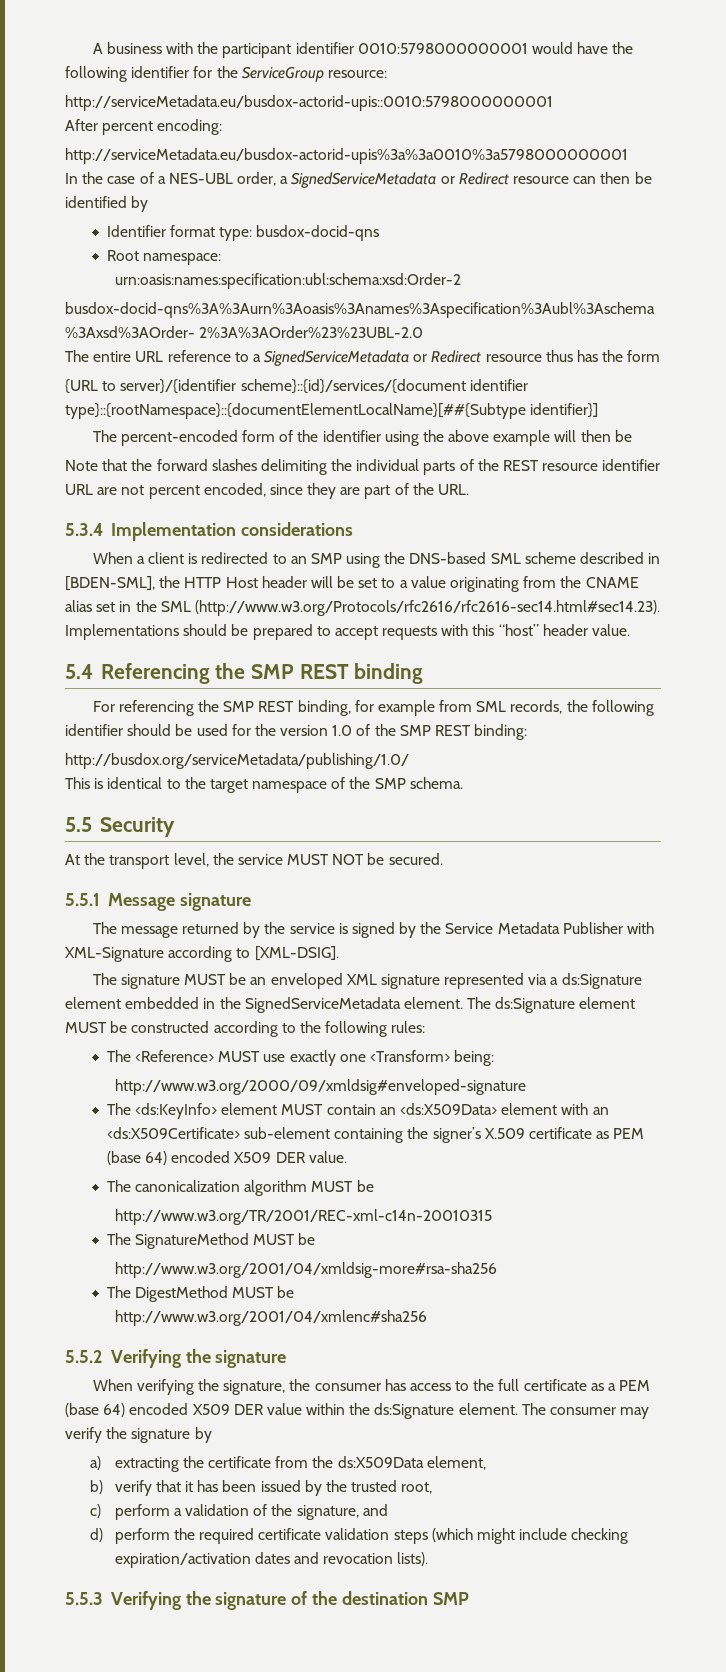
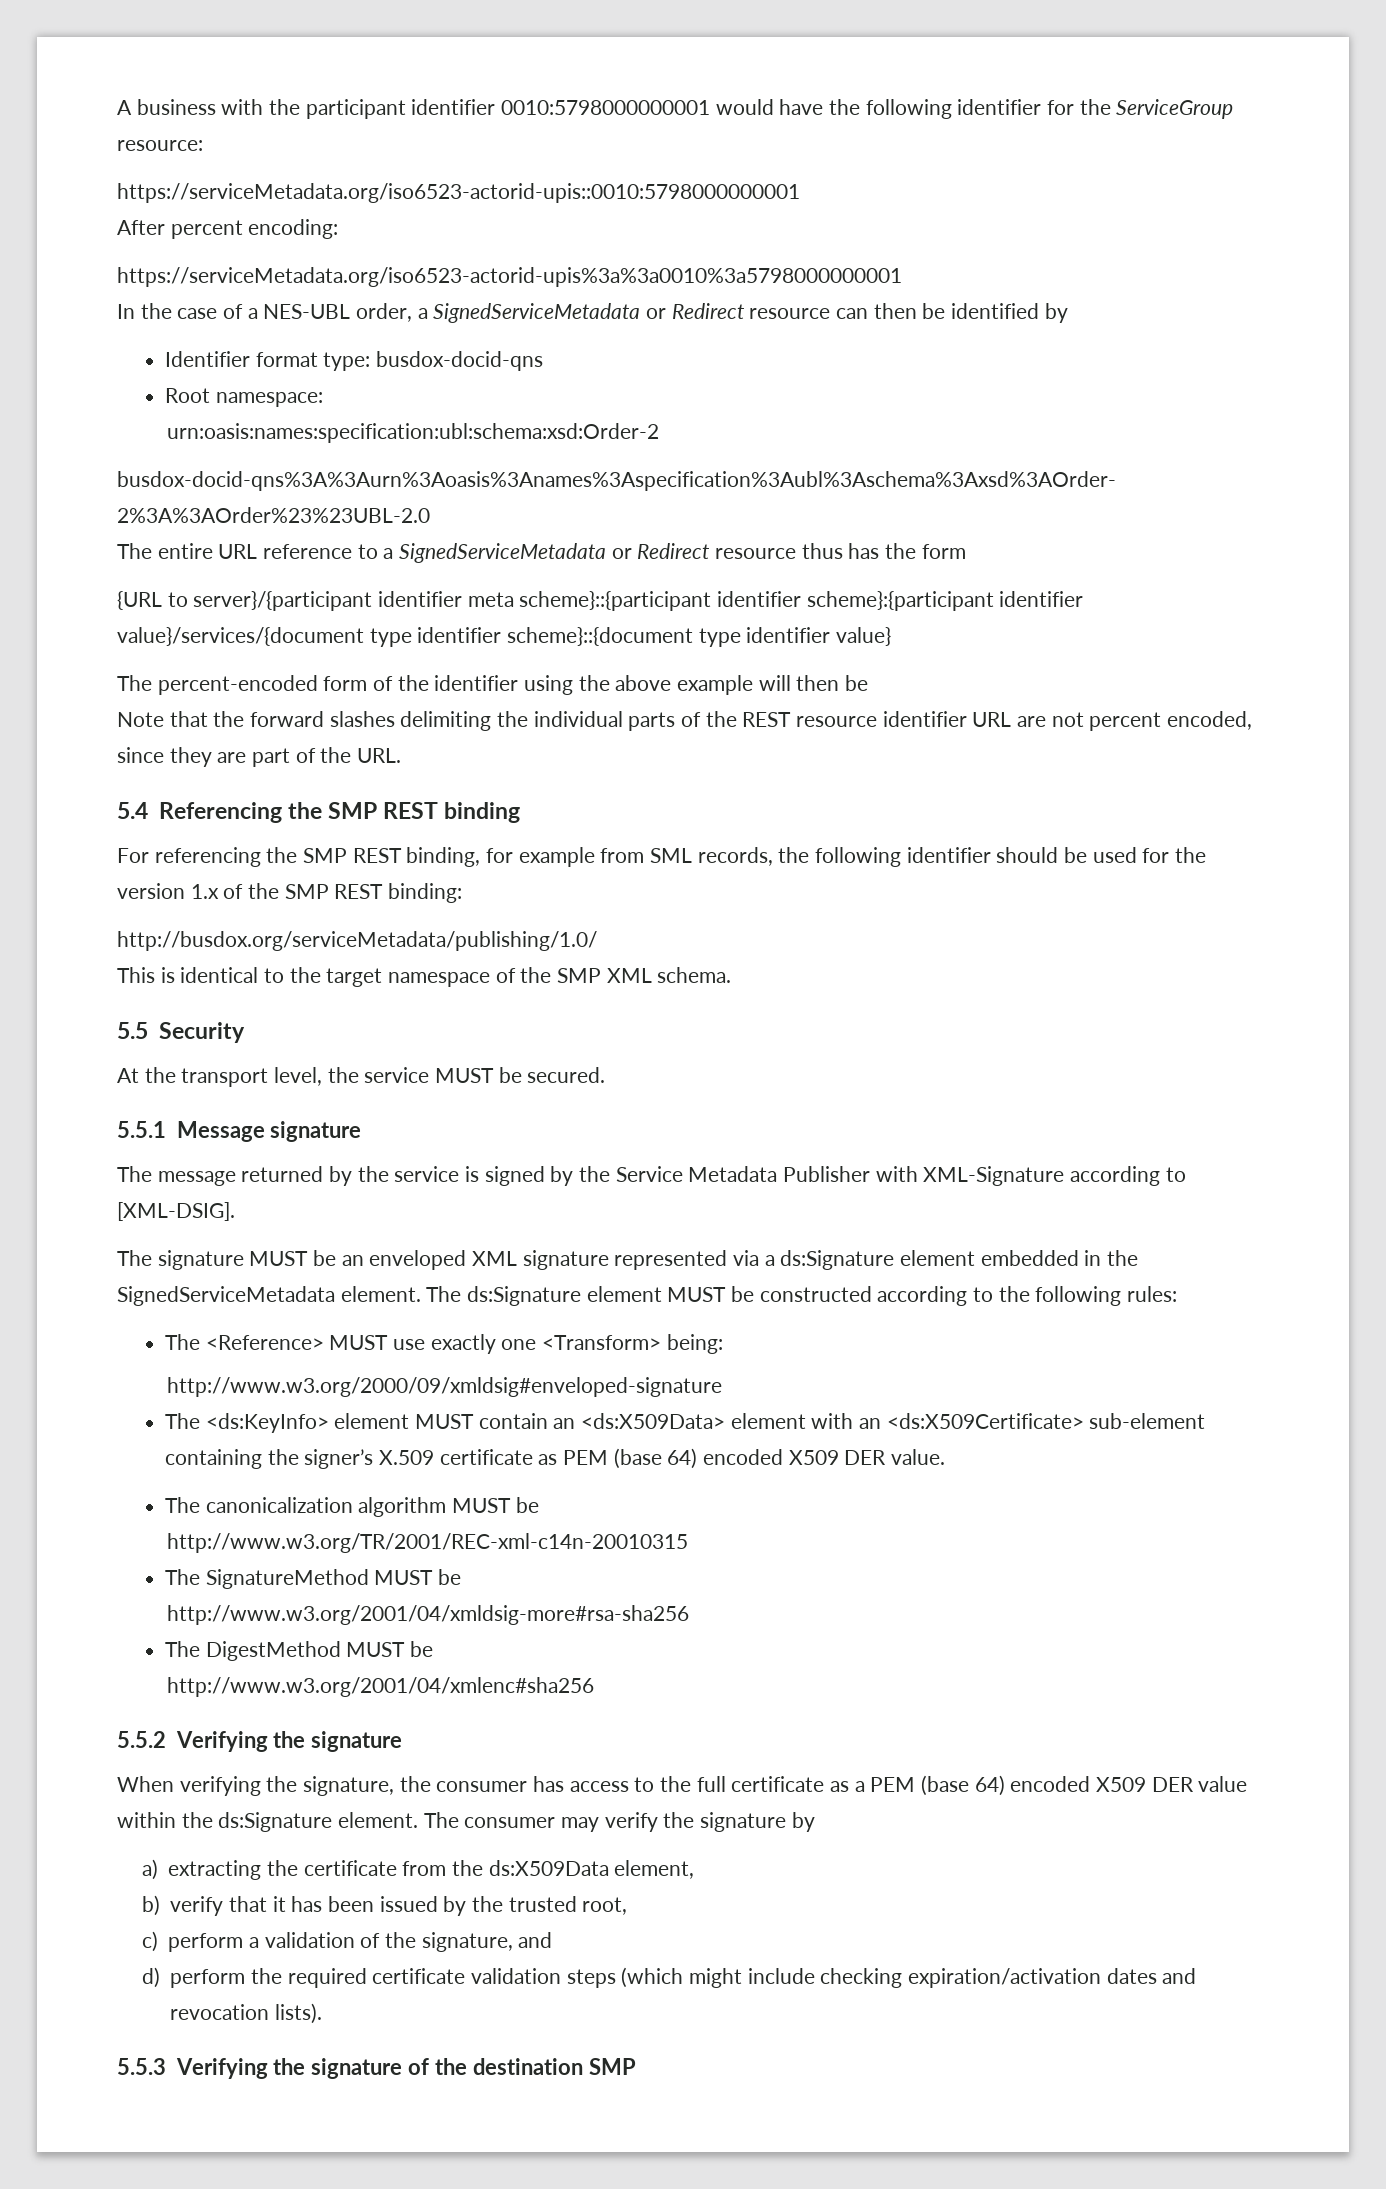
- http://serviceMetadata.eu/busdox-actorid-upis::0010:5798000000001
+ https://serviceMetadata.org/iso6523-actorid-upis::0010:5798000000001
- http://serviceMetadata.eu/busdox-actorid-upis%3a%3a0010%3a5798000000001
+ https://serviceMetadata.org/iso6523-actorid-upis%3a%3a0010%3a5798000000001
- {URL to server}/{identifier scheme}::{id}/services/{document identifier type}::{rootNamespace}::{documentElementLocalName}[##{Subtype identifier}]
+ {URL to server}/{participant identifier meta scheme}::{participant identifier scheme}:{participant identifier value}/services/{document type identifier scheme}::{document type identifier value}
- 5.3.4 Implementation considerations
- When a client is redirected to an SMP using the DNS-based SML scheme described in [BDEN-SML], the HTTP Host header will be set to a value originating from the CNAME alias set in the SML (http://www.w3.org/Protocols/rfc2616/rfc2616-sec14.html#sec14.23). Implementations should be prepared to accept requests with this “host” header value.
- For referencing the SMP REST binding, for example from SML records, the following identifier should be used for the version 1.0 of the SMP REST binding:
+ For referencing the SMP REST binding, for example from SML records, the following identifier should be used for the version 1.x of the SMP REST binding:
- This is identical to the target namespace of the SMP schema.
+ This is identical to the target namespace of the SMP XML schema.
- At the transport level, the service MUST NOT be secured.
+ At the transport level, the service MUST be secured.

